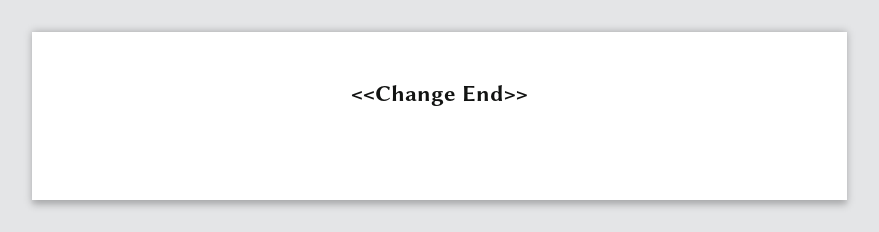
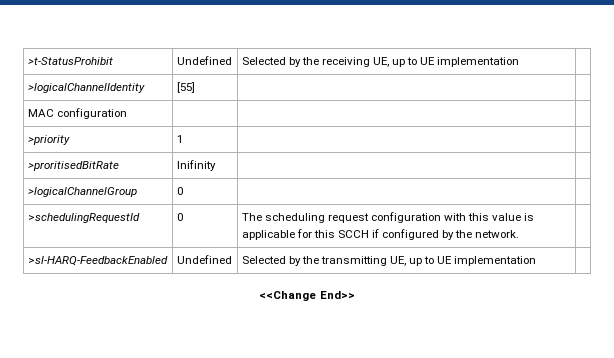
+ >t-StatusProhibit | Undefined | Selected by the receiving UE, up to UE implementation |
+ >logicalChannelIdentity | [55] | |
+ MAC configuration | | |
+ >priority | 1 | |
+ >proritisedBitRate | Inifinity | |
+ >logicalChannelGroup | 0 | |
+ >schedulingRequestId | 0 | The scheduling request configuration with this value is applicable for this SCCH if configured by the network. |
+ >sl-HARQ-FeedbackEnabled | Undefined | Selected by the transmitting UE, up to UE implementation |

